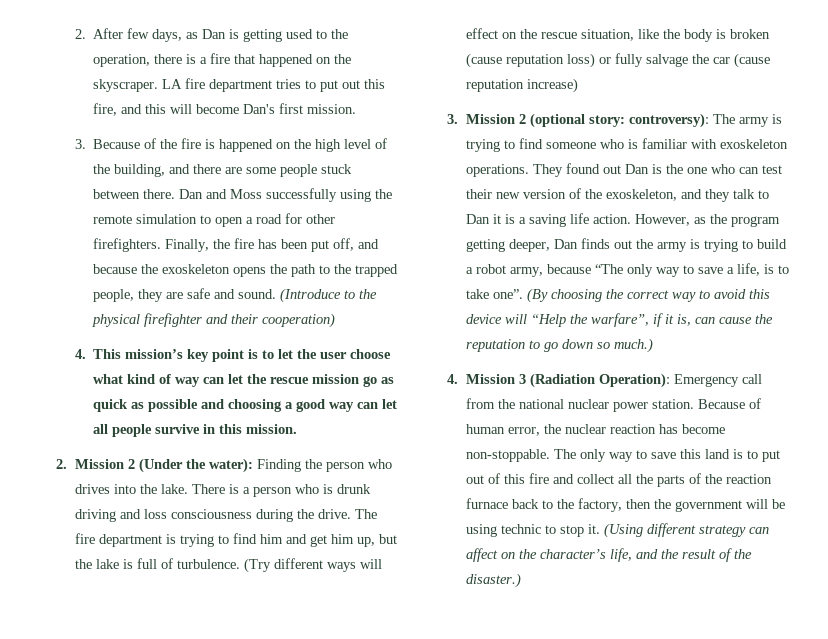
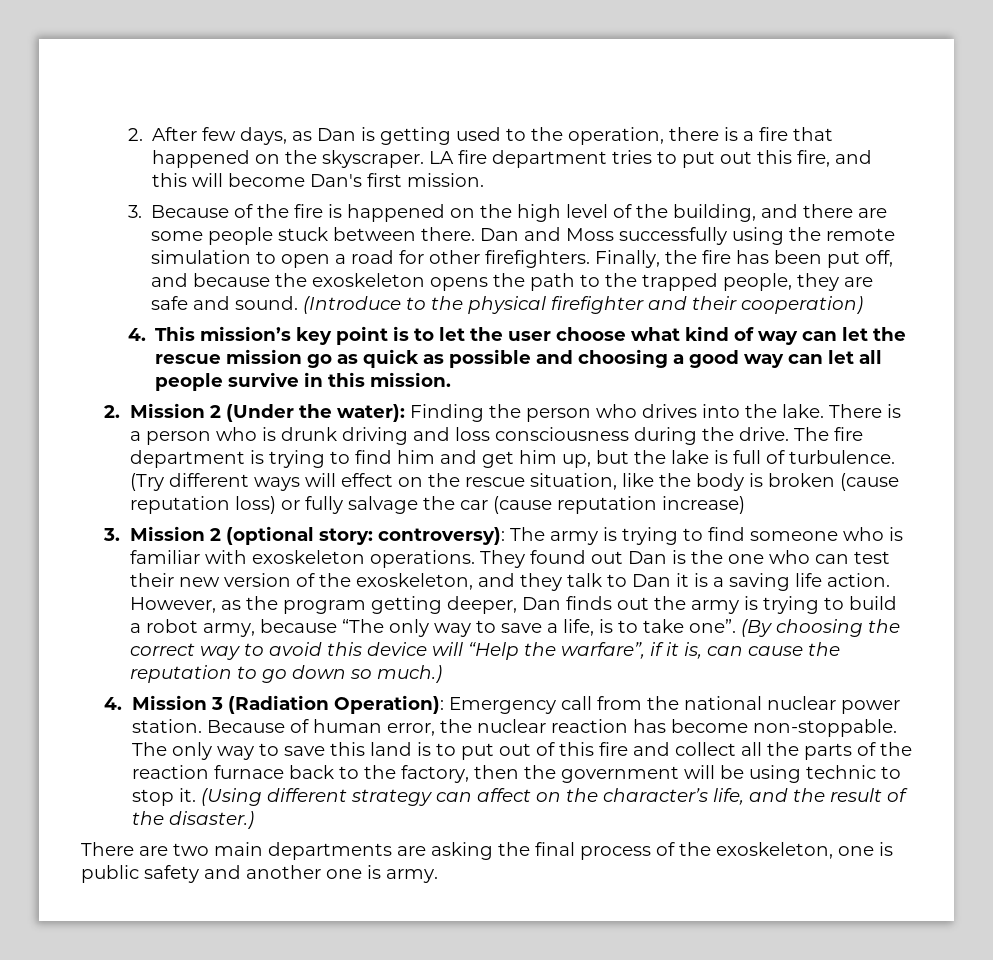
+ There are two main departments are asking the final process of the exoskeleton, one is public safety and another one is army.

